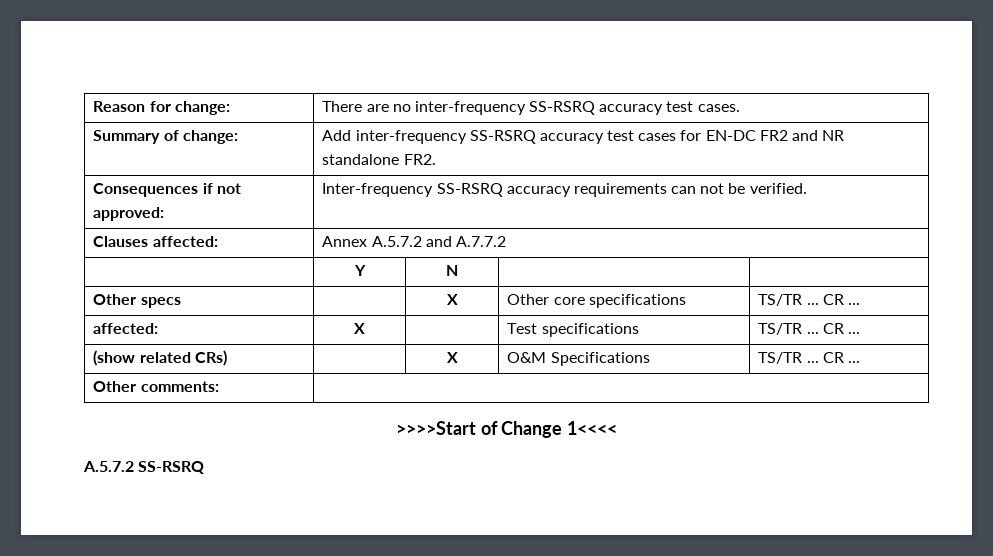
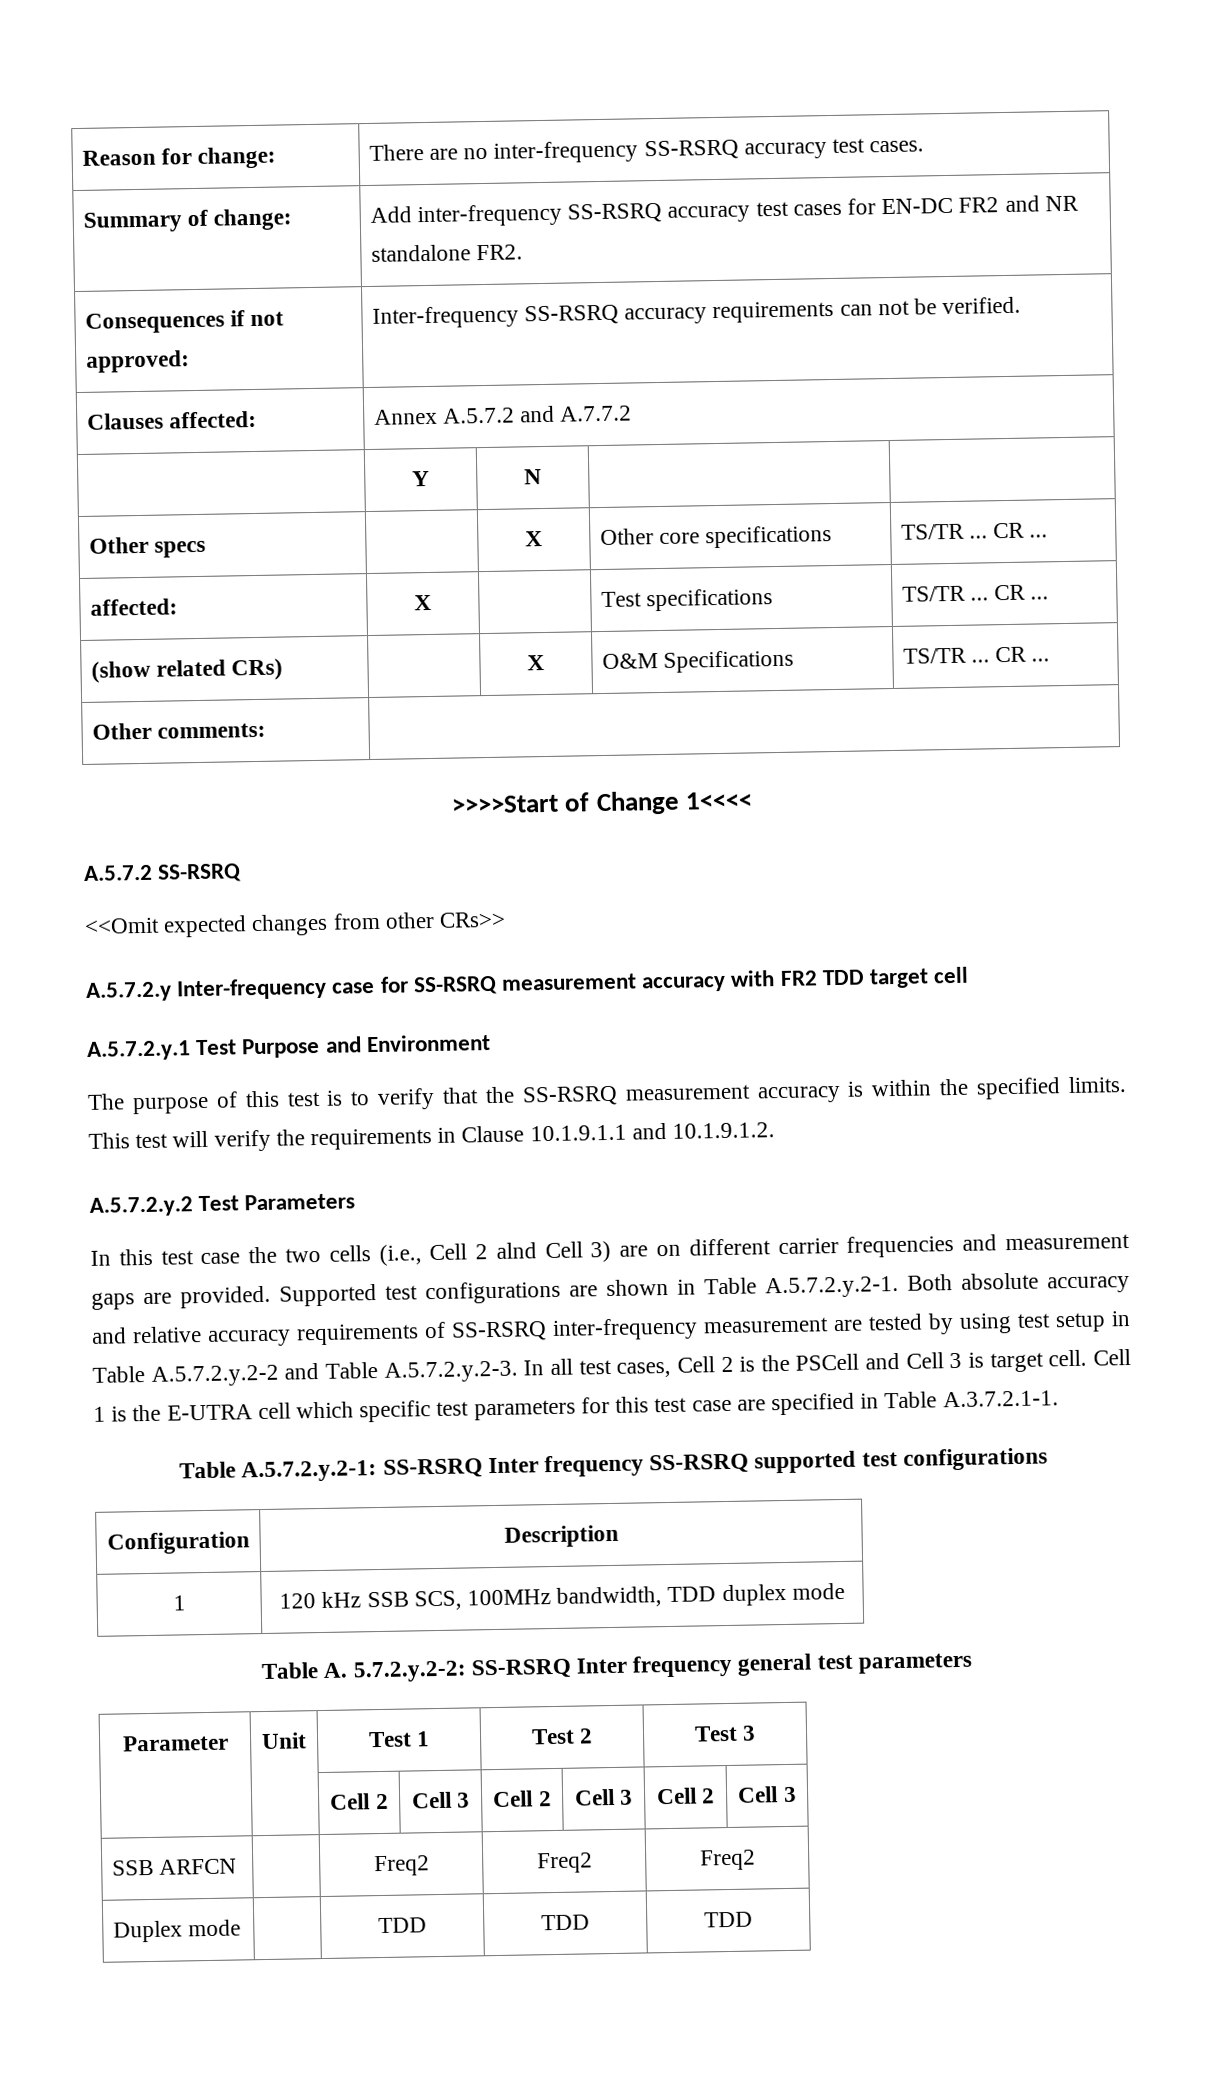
+ <<Omit expected changes from other CRs>>
+ A.5.7.2.y Inter-frequency case for SS-RSRQ measurement accuracy with FR2 TDD target cell
+ A.5.7.2.y.1 Test Purpose and Environment
+ The purpose of this test is to verify that the SS-RSRQ measurement accuracy is within the specified limits. This test will verify the requirements in Clause 10.1.9.1.1 and 10.1.9.1.2.
+ A.5.7.2.y.2 Test Parameters
+ In this test case the two cells (i.e., Cell 2 alnd Cell 3) are on different carrier frequencies and measurement gaps are provided. Supported test configurations are shown in Table A.5.7.2.y.2-1. Both absolute accuracy and relative accuracy requirements of SS-RSRQ inter-frequency measurement are tested by using test setup in Table A.5.7.2.y.2-2 and Table A.5.7.2.y.2-3. In all test cases, Cell 2 is the PSCell and Cell 3 is target cell. Cell 1 is the E-UTRA cell which specific test parameters for this test case are specified in Table A.3.7.2.1-1.
+ Table A.5.7.2.y.2-1: SS-RSRQ Inter frequency SS-RSRQ supported test configurations
+ Configuration | Description
+ 1 | 120 kHz SSB SCS, 100MHz bandwidth, TDD duplex mode
+ Table A. 5.7.2.y.2-2: SS-RSRQ Inter frequency general test parameters
+ Parameter | Unit | Test 1 | Test 2 | Test 3
+ | | Cell 2 | Cell 3 | Cell 2 | Cell 3 | Cell 2 | Cell 3
+ SSB ARFCN | | Freq2 | Freq2 | Freq2
+ Duplex mode | | TDD | TDD | TDD

